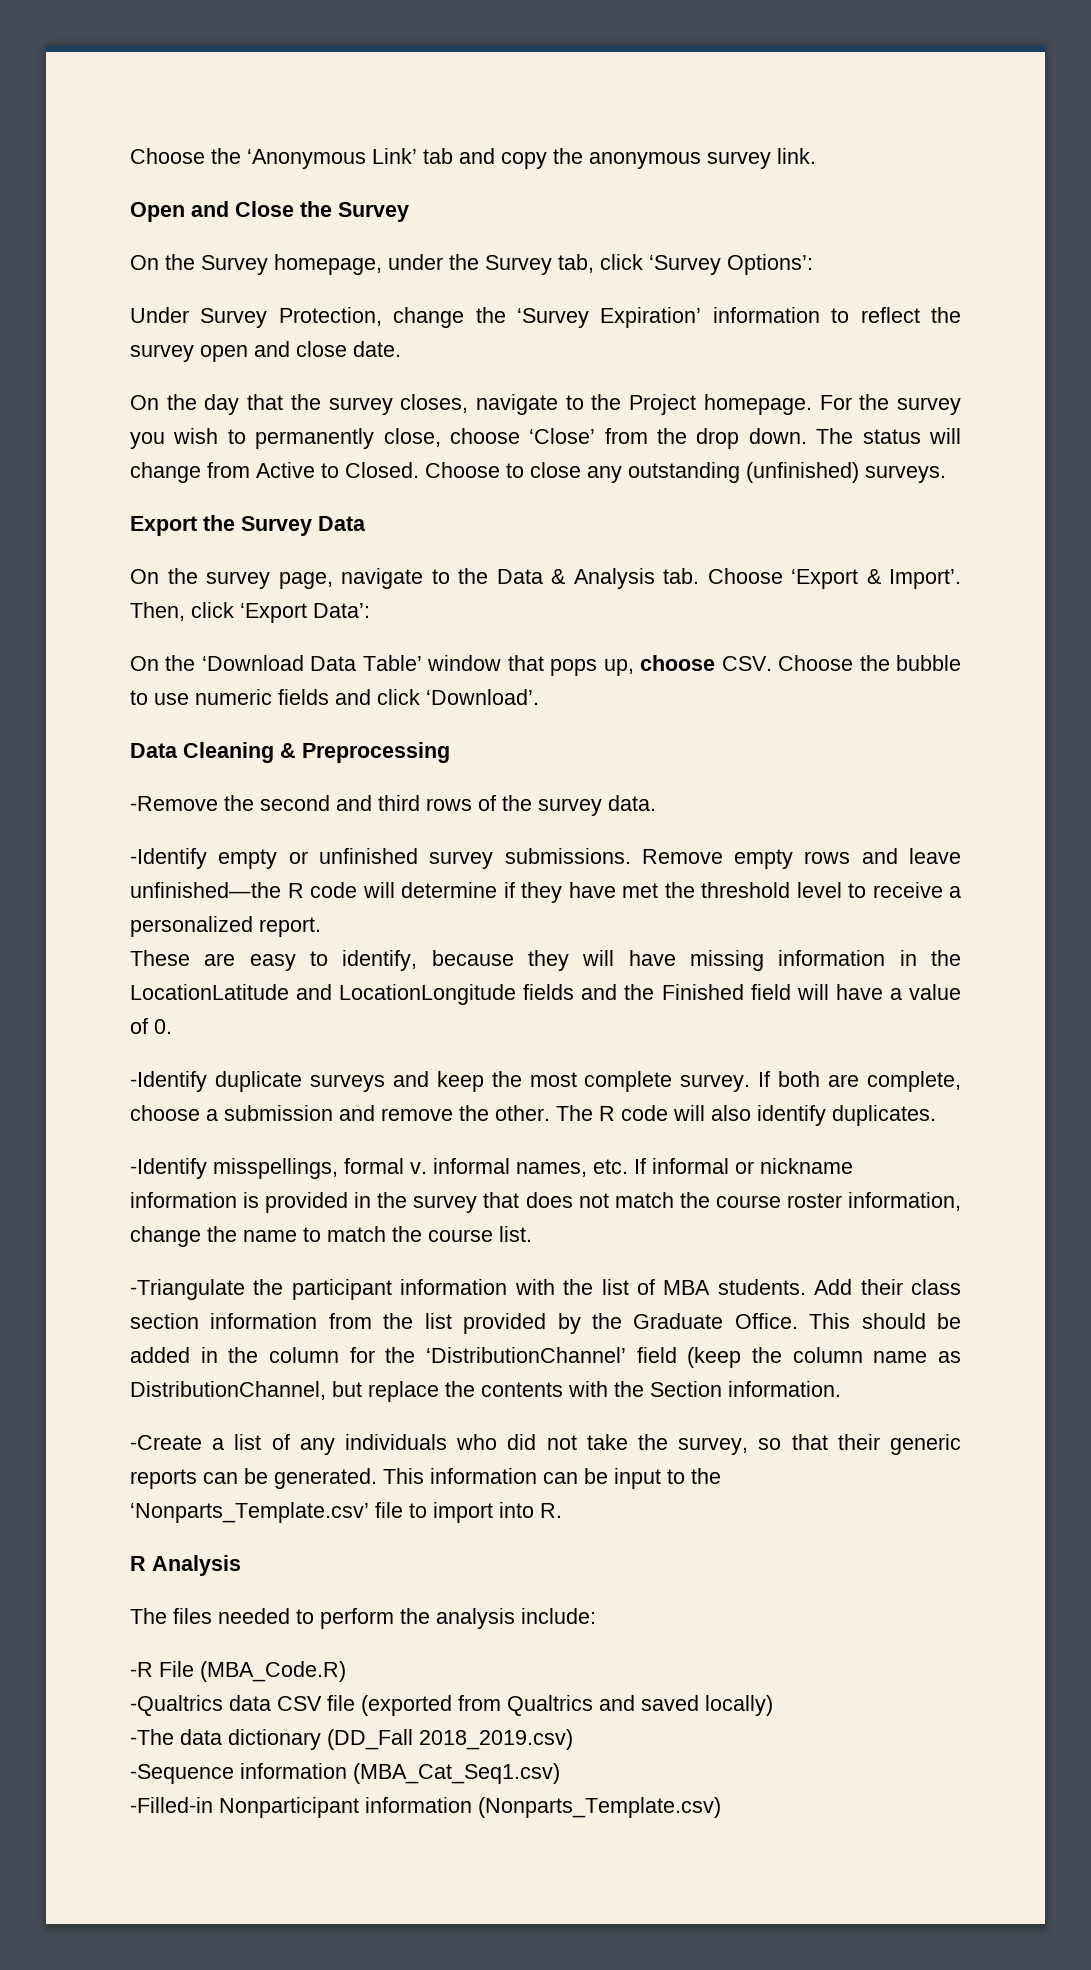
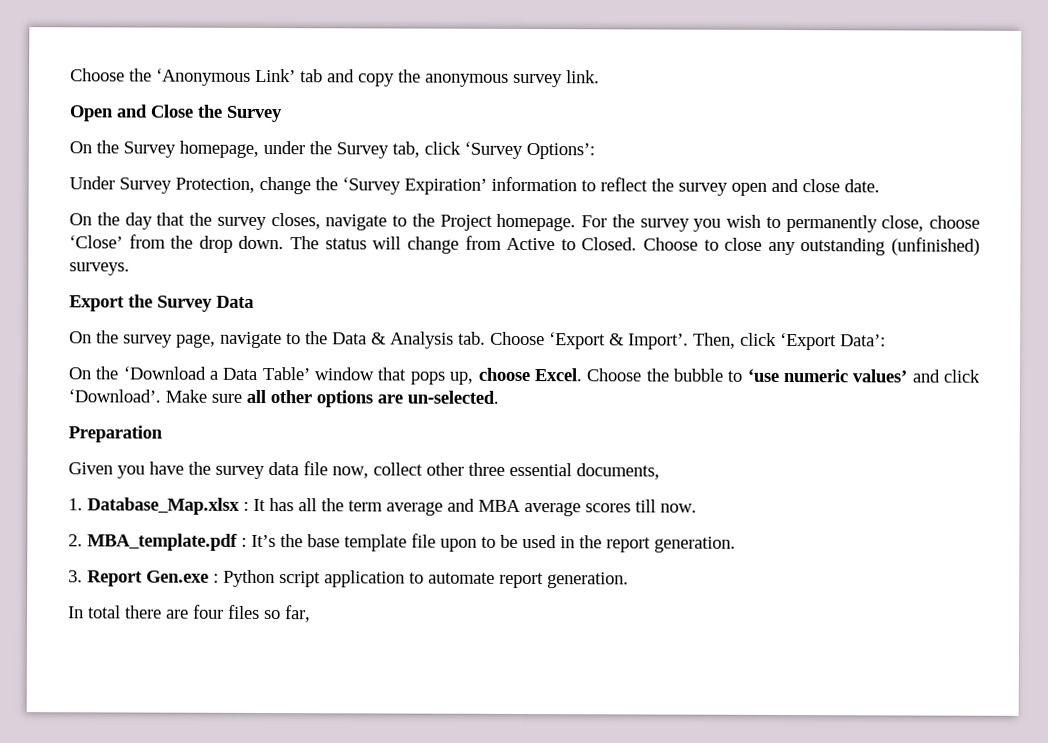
- On the ‘Download Data Table’ window that pops up, choose CSV. Choose the bubble to use numeric fields and click ‘Download’.
- Data Cleaning & Preprocessing
- -Remove the second and third rows of the survey data.
- -Identify empty or unfinished survey submissions. Remove empty rows and leave unfinished—the R code will determine if they have met the threshold level to receive a personalized report.
- These are easy to identify, because they will have missing information in the LocationLatitude and LocationLongitude fields and the Finished field will have a value of 0.
- -Identify duplicate surveys and keep the most complete survey. If both are complete, choose a submission and remove the other. The R code will also identify duplicates.
- -Identify misspellings, formal v. informal names, etc. If informal or nickname information is provided in the survey that does not match the course roster information, change the name to match the course list.
- -Triangulate the participant information with the list of MBA students. Add their class section information from the list provided by the Graduate Office. This should be added in the column for the ‘DistributionChannel’ field (keep the column name as DistributionChannel, but replace the contents with the Section information.
- -Create a list of any individuals who did not take the survey, so that their generic reports can be generated. This information can be input to the ‘Nonparts_Template.csv’ file to import into R.
- R Analysis
- The files needed to perform the analysis include:
- -R File (MBA_Code.R)
- -Qualtrics data CSV file (exported from Qualtrics and saved locally)
- -The data dictionary (DD_Fall 2018_2019.csv)
- -Sequence information (MBA_Cat_Seq1.csv)
- -Filled-in Nonparticipant information (Nonparts_Template.csv)
+ On the ‘Download a Data Table’ window that pops up, choose Excel. Choose the bubble to ‘use numeric values’ and click ‘Download’. Make sure all other options are un-selected.
+ Preparation
+ Given you have the survey data file now, collect other three essential documents,
+ 1. Database_Map.xlsx : It has all the term average and MBA average scores till now.
+ 2. MBA_template.pdf : It’s the base template file upon to be used in the report generation.
+ 3. Report Gen.exe : Python script application to automate report generation.
+ In total there are four files so far,

